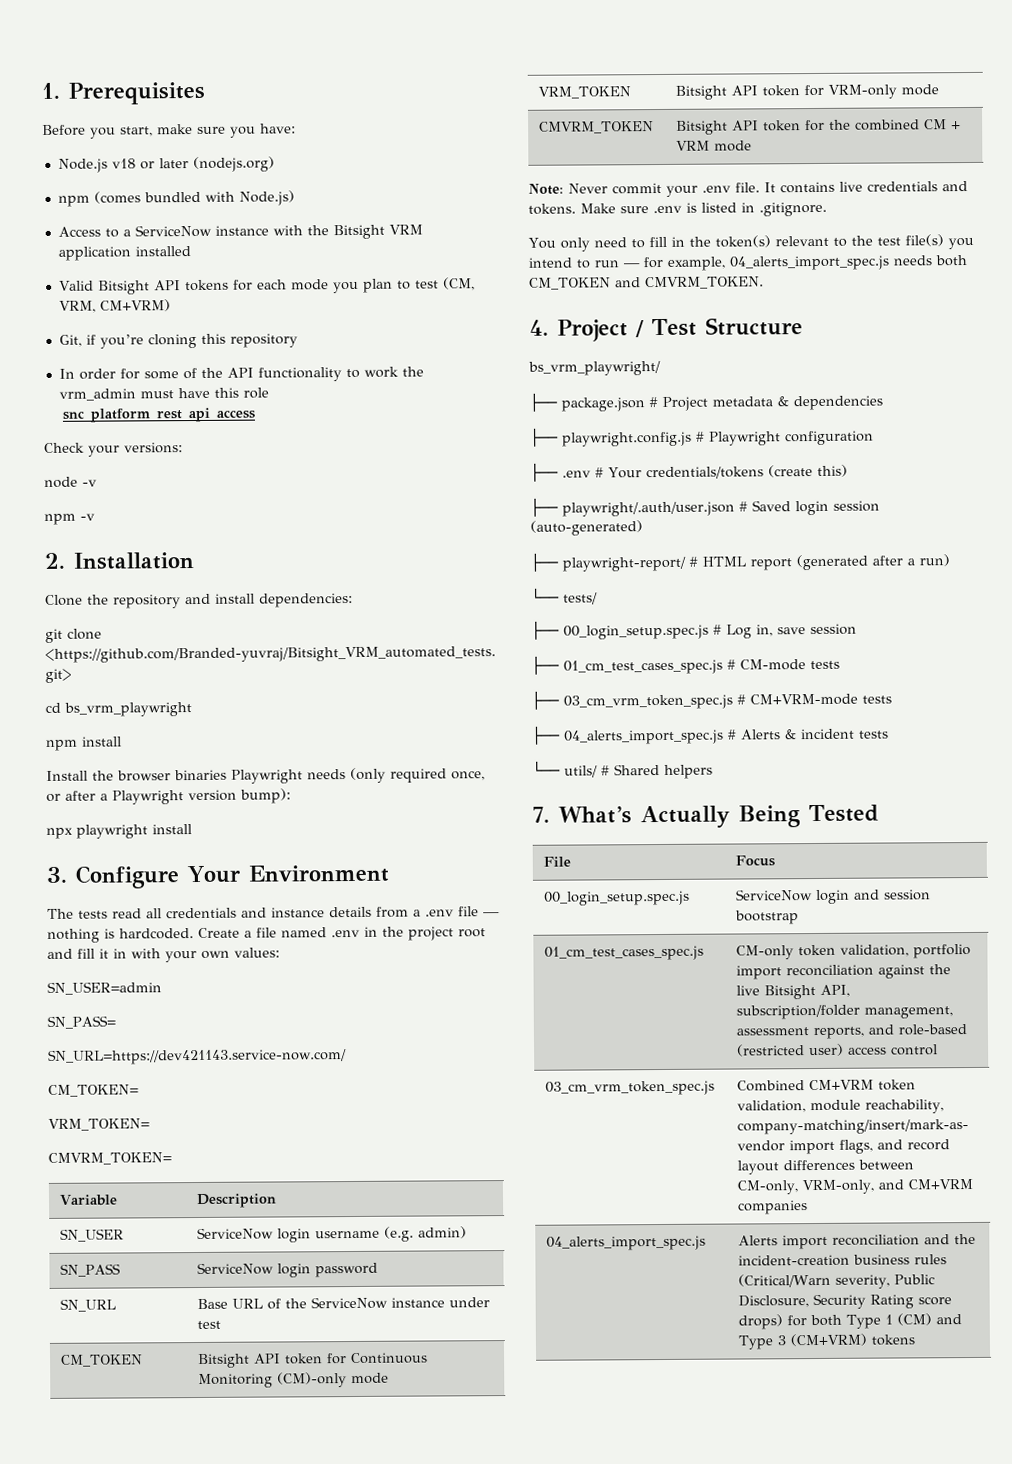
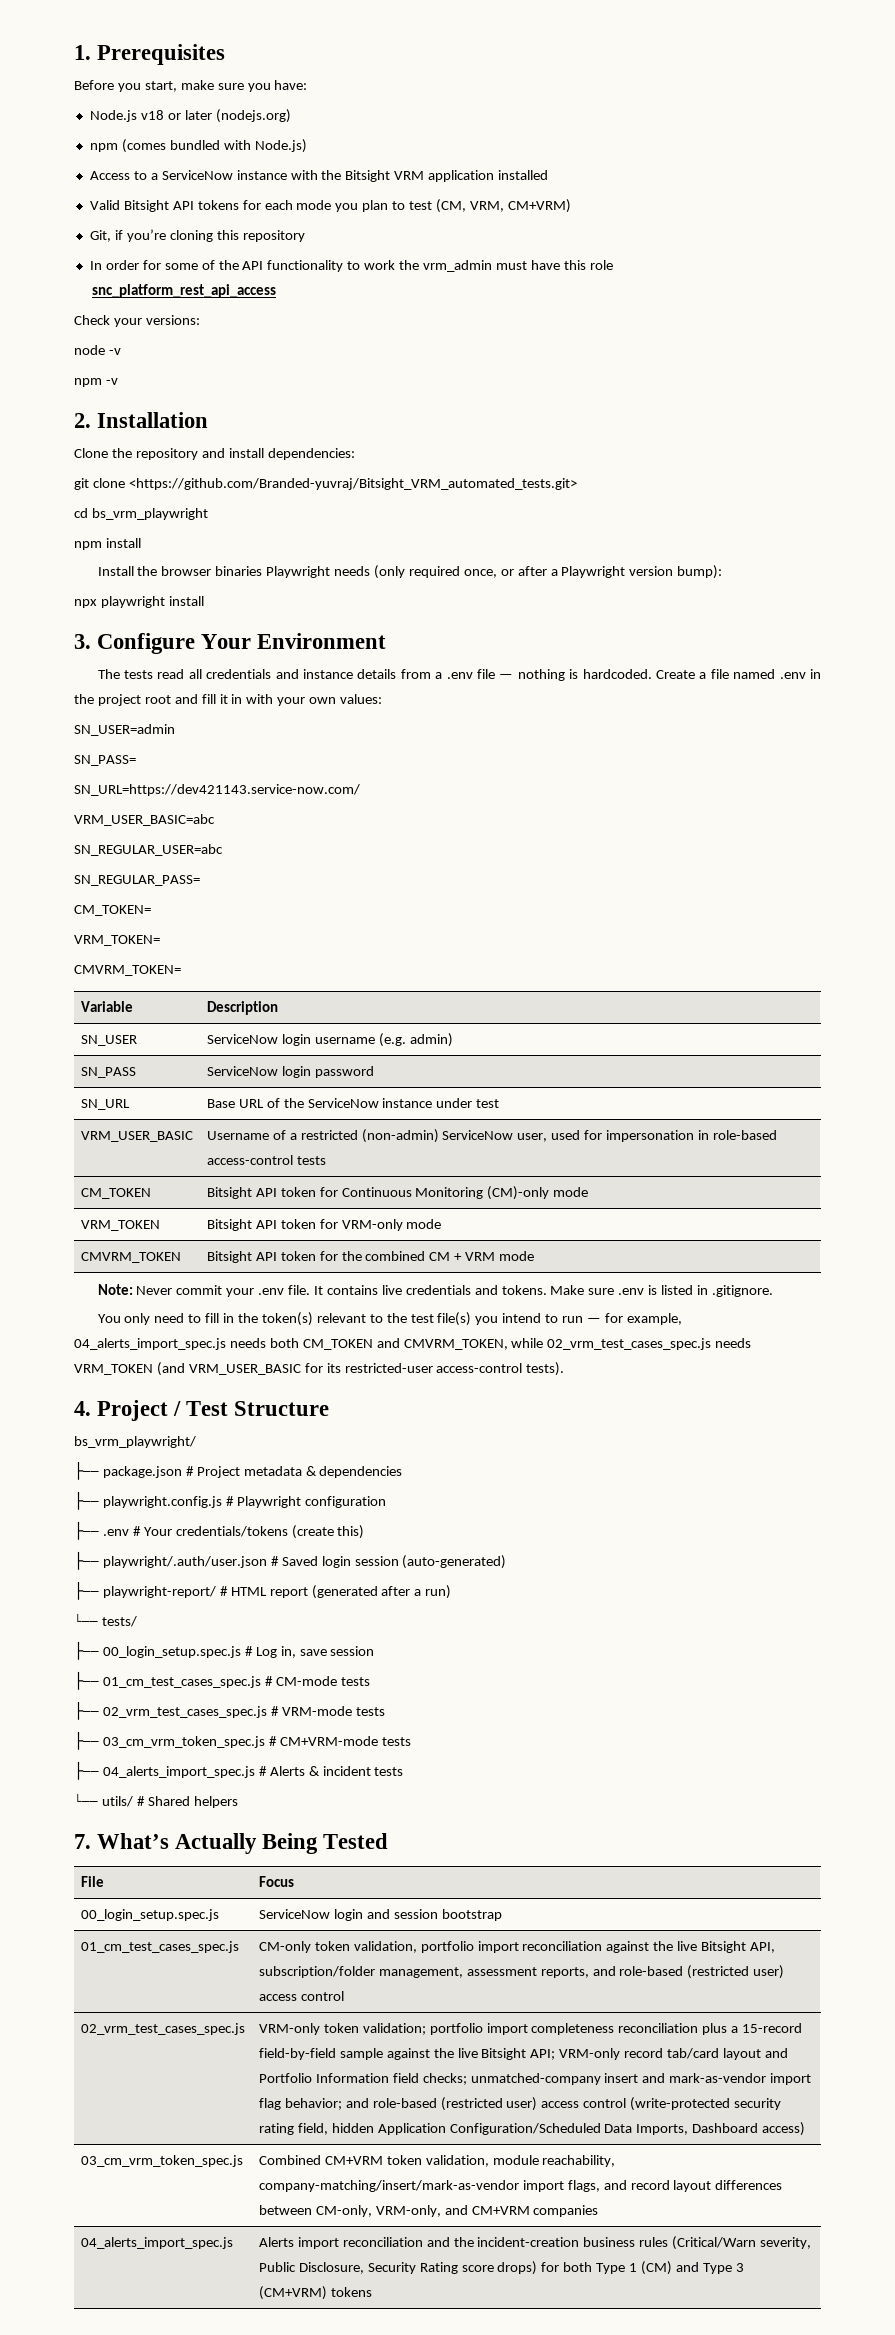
+ VRM_USER_BASIC=abc
+ SN_REGULAR_USER=abc
+ SN_REGULAR_PASS=
+ VRM_USER_BASIC | Username of a restricted (non-admin) ServiceNow user, used for impersonation in role-based access-control tests
- You only need to fill in the token(s) relevant to the test file(s) you intend to run — for example, 04_alerts_import_spec.js needs both CM_TOKEN and CMVRM_TOKEN.
+ You only need to fill in the token(s) relevant to the test file(s) you intend to run — for example, 04_alerts_import_spec.js needs both CM_TOKEN and CMVRM_TOKEN, while 02_vrm_test_cases_spec.js needs VRM_TOKEN (and VRM_USER_BASIC for its restricted-user access-control tests).
+ ├── 02_vrm_test_cases_spec.js # VRM-mode tests
+ 02_vrm_test_cases_spec.js | VRM-only token validation; portfolio import completeness reconciliation plus a 15-record field-by-field sample against the live Bitsight API; VRM-only record tab/card layout and Portfolio Information field checks; unmatched-company insert and mark-as-vendor import flag behavior; and role-based (restricted user) access control (write-protected security rating field, hidden Application Configuration/Scheduled Data Imports, Dashboard access)

